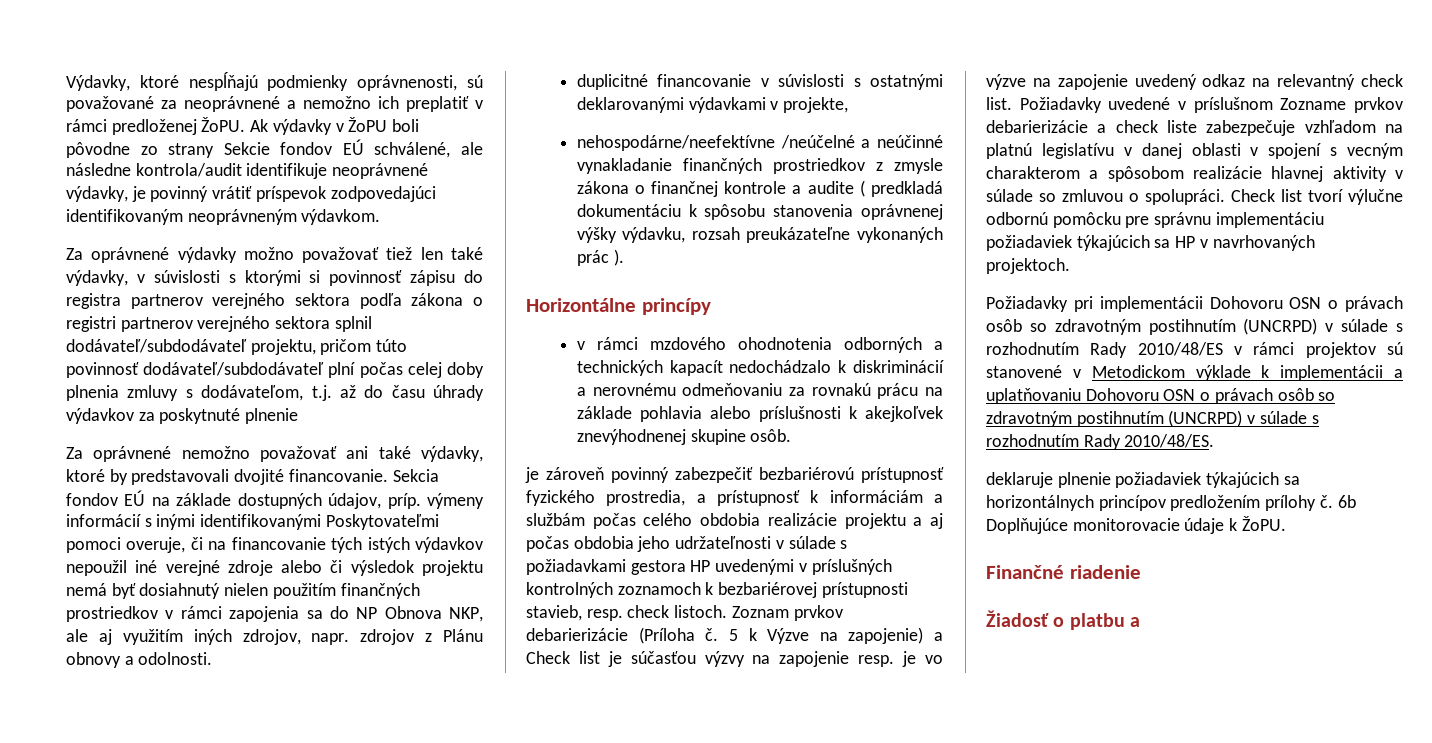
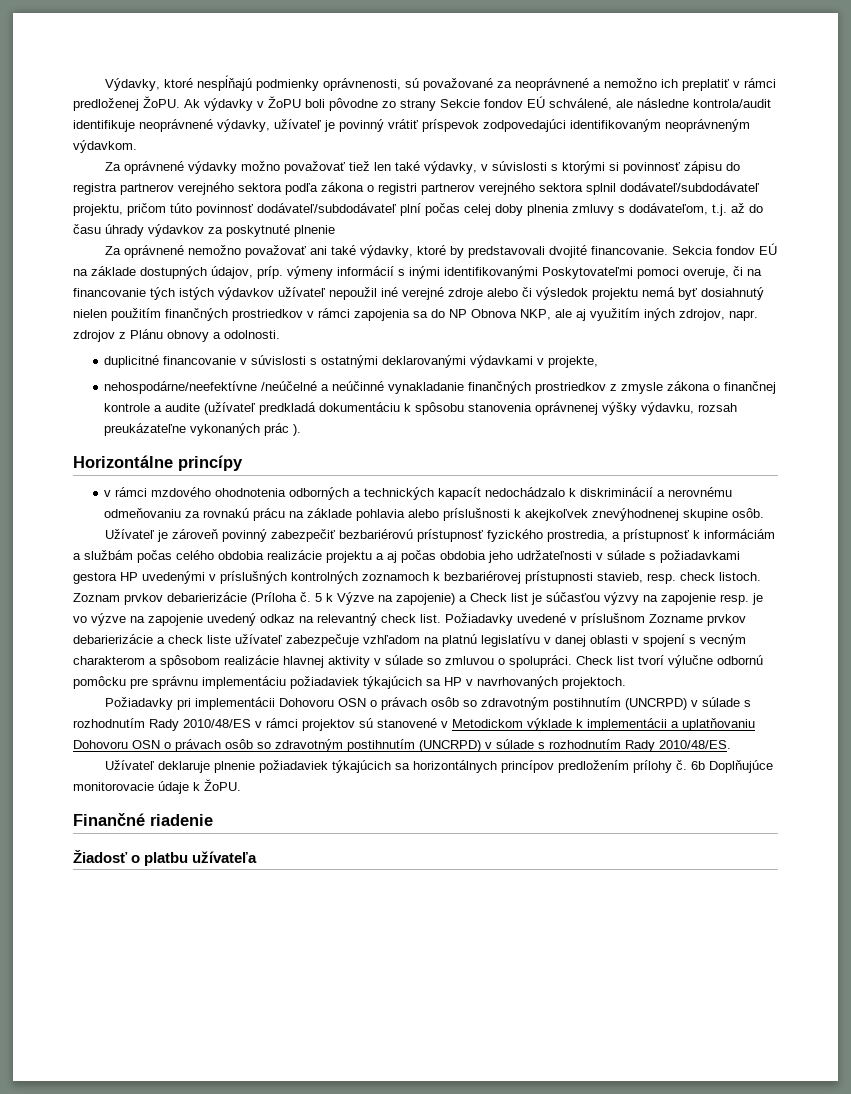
- Ak výdavky v ŽoPU boli pôvodne zo strany Sekcie fondov EÚ schválené, ale následne kontrola/audit identifikuje neoprávnené výdavky, je povinný vrátiť príspevok zodpovedajúci identifikovaným neoprávneným výdavkom.
+ Ak výdavky v ŽoPU boli pôvodne zo strany Sekcie fondov EÚ schválené, ale následne kontrola/audit identifikuje neoprávnené výdavky, užívateľ je povinný vrátiť príspevok zodpovedajúci identifikovaným neoprávneným výdavkom.
- Sekcia fondov EÚ na základe dostupných údajov, príp. výmeny informácií s inými identifikovanými Poskytovateľmi pomoci overuje, či na financovanie tých istých výdavkov nepoužil iné verejné zdroje alebo či výsledok projektu nemá byť dosiahnutý nielen použitím finančných prostriedkov v rámci zapojenia sa do NP Obnova NKP, ale aj využitím iných zdrojov, napr. zdrojov z Plánu obnovy a odolnosti.
+ Sekcia fondov EÚ na základe dostupných údajov, príp. výmeny informácií s inými identifikovanými Poskytovateľmi pomoci overuje, či na financovanie tých istých výdavkov užívateľ nepoužil iné verejné zdroje alebo či výsledok projektu nemá byť dosiahnutý nielen použitím finančných prostriedkov v rámci zapojenia sa do NP Obnova NKP, ale aj využitím iných zdrojov, napr. zdrojov z Plánu obnovy a odolnosti.
- nehospodárne/neefektívne /neúčelné a neúčinné vynakladanie finančných prostriedkov z zmysle zákona o finančnej kontrole a audite ( predkladá dokumentáciu k spôsobu stanovenia oprávnenej výšky výdavku, rozsah preukázateľne vykonaných prác ).
+ nehospodárne/neefektívne /neúčelné a neúčinné vynakladanie finančných prostriedkov z zmysle zákona o finančnej kontrole a audite (užívateľ predkladá dokumentáciu k spôsobu stanovenia oprávnenej výšky výdavku, rozsah preukázateľne vykonaných prác ).
- je zároveň povinný zabezpečiť bezbariérovú prístupnosť fyzického prostredia, a prístupnosť k informáciám a službám počas celého obdobia realizácie projektu a aj počas obdobia jeho udržateľnosti v súlade s požiadavkami gestora HP uvedenými v príslušných kontrolných zoznamoch k bezbariérovej prístupnosti stavieb, resp. check listoch.
+ Užívateľ je zároveň povinný zabezpečiť bezbariérovú prístupnosť fyzického prostredia, a prístupnosť k informáciám a službám počas celého obdobia realizácie projektu a aj počas obdobia jeho udržateľnosti v súlade s požiadavkami gestora HP uvedenými v príslušných kontrolných zoznamoch k bezbariérovej prístupnosti stavieb, resp. check listoch.
- Požiadavky uvedené v príslušnom Zozname prvkov debarierizácie a check liste zabezpečuje vzhľadom na platnú legislatívu v danej oblasti v spojení s vecným charakterom a spôsobom realizácie hlavnej aktivity v súlade so zmluvou o spolupráci.
+ Požiadavky uvedené v príslušnom Zozname prvkov debarierizácie a check liste užívateľ zabezpečuje vzhľadom na platnú legislatívu v danej oblasti v spojení s vecným charakterom a spôsobom realizácie hlavnej aktivity v súlade so zmluvou o spolupráci.
- deklaruje plnenie požiadaviek týkajúcich sa horizontálnych princípov predložením prílohy č.
+ Užívateľ deklaruje plnenie požiadaviek týkajúcich sa horizontálnych princípov predložením prílohy č.
- Žiadosť o platbu a
+ Žiadosť o platbu užívateľa

